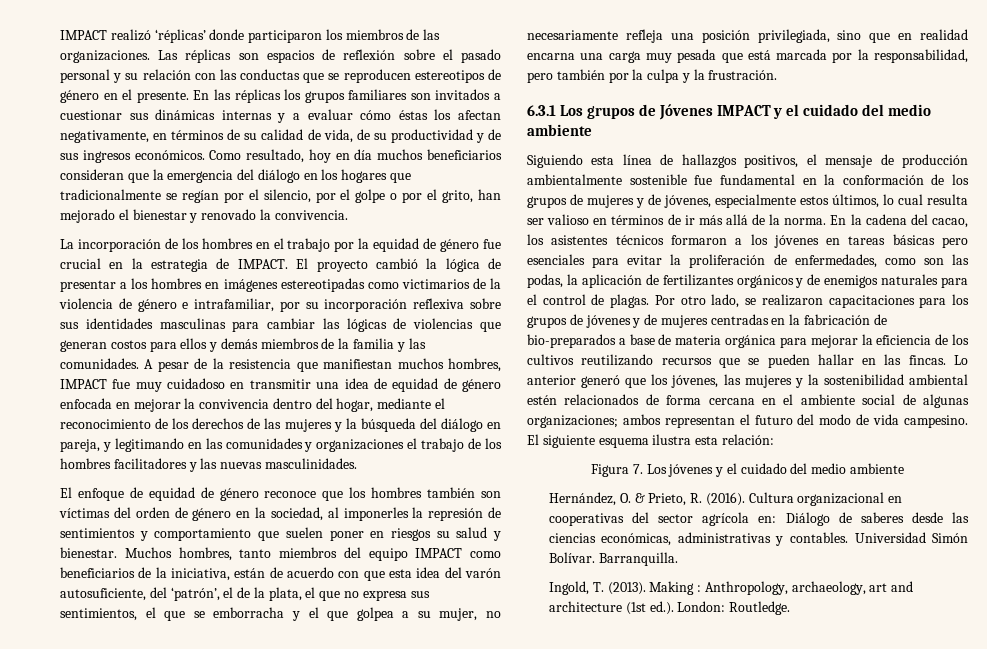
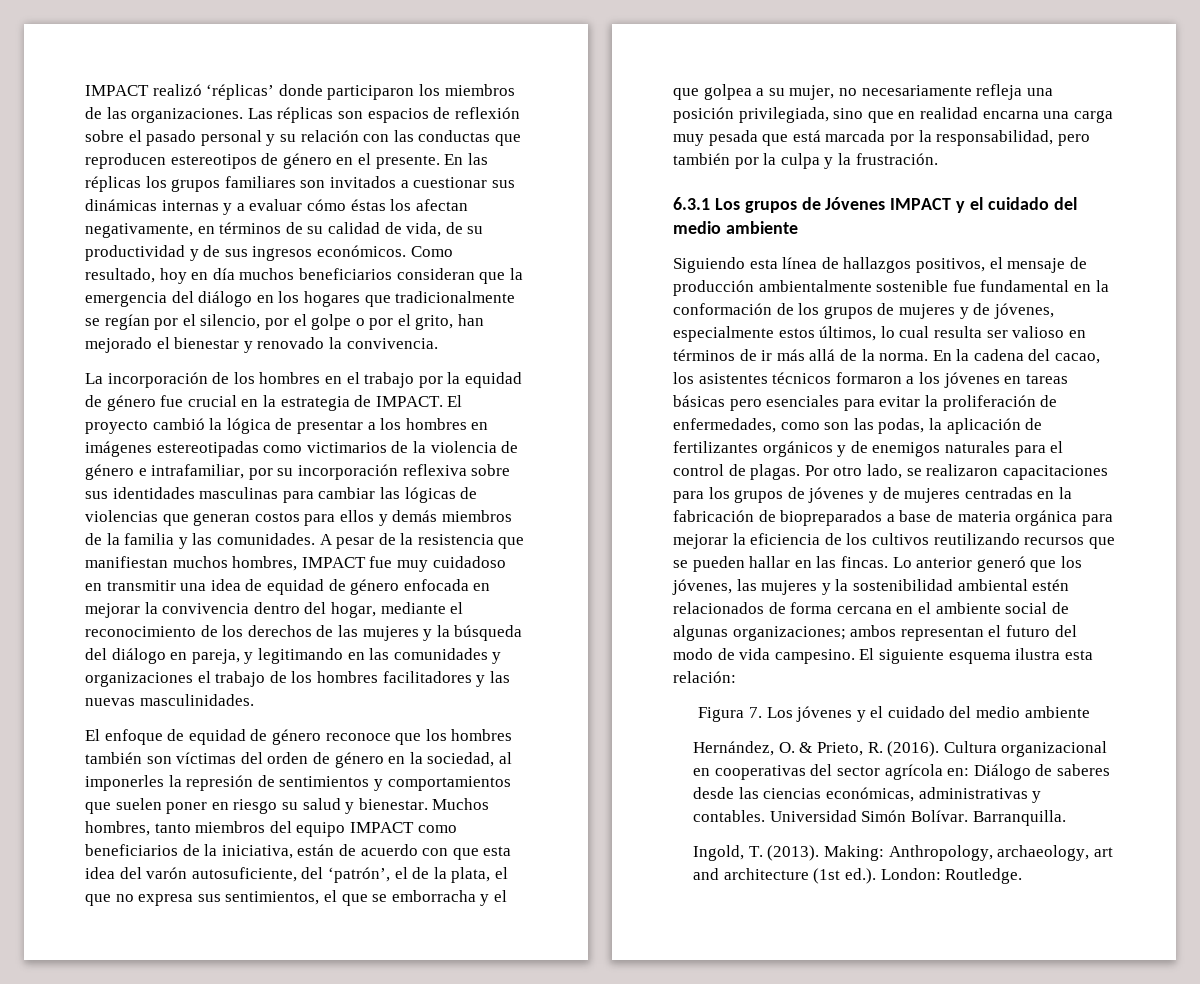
- Las réplicas son espacios de reflexión sobre el pasado personal y su relación con las conductas que se reproducen estereotipos de género en el presente.
+ Las réplicas son espacios de reflexión sobre el pasado personal y su relación con las conductas que reproducen estereotipos de género en el presente.
- El enfoque de equidad de género reconoce que los hombres también son víctimas del orden de género en la sociedad, al imponerles la represión de sentimientos y comportamiento que suelen poner en riesgos su salud y bienestar.
+ El enfoque de equidad de género reconoce que los hombres también son víctimas del orden de género en la sociedad, al imponerles la represión de sentimientos y comportamientos que suelen poner en riesgo su salud y bienestar.
- Por otro lado, se realizaron capacitaciones para los grupos de jóvenes y de mujeres centradas en la fabricación de bio-preparados a base de materia orgánica para mejorar la eficiencia de los cultivos reutilizando recursos que se pueden hallar en las fincas.
+ Por otro lado, se realizaron capacitaciones para los grupos de jóvenes y de mujeres centradas en la fabricación de biopreparados a base de materia orgánica para mejorar la eficiencia de los cultivos reutilizando recursos que se pueden hallar en las fincas.
- Making : Anthropology, archaeology, art and architecture (1st ed.). London: Routledge.
+ Making: Anthropology, archaeology, art and architecture (1st ed.). London: Routledge.

